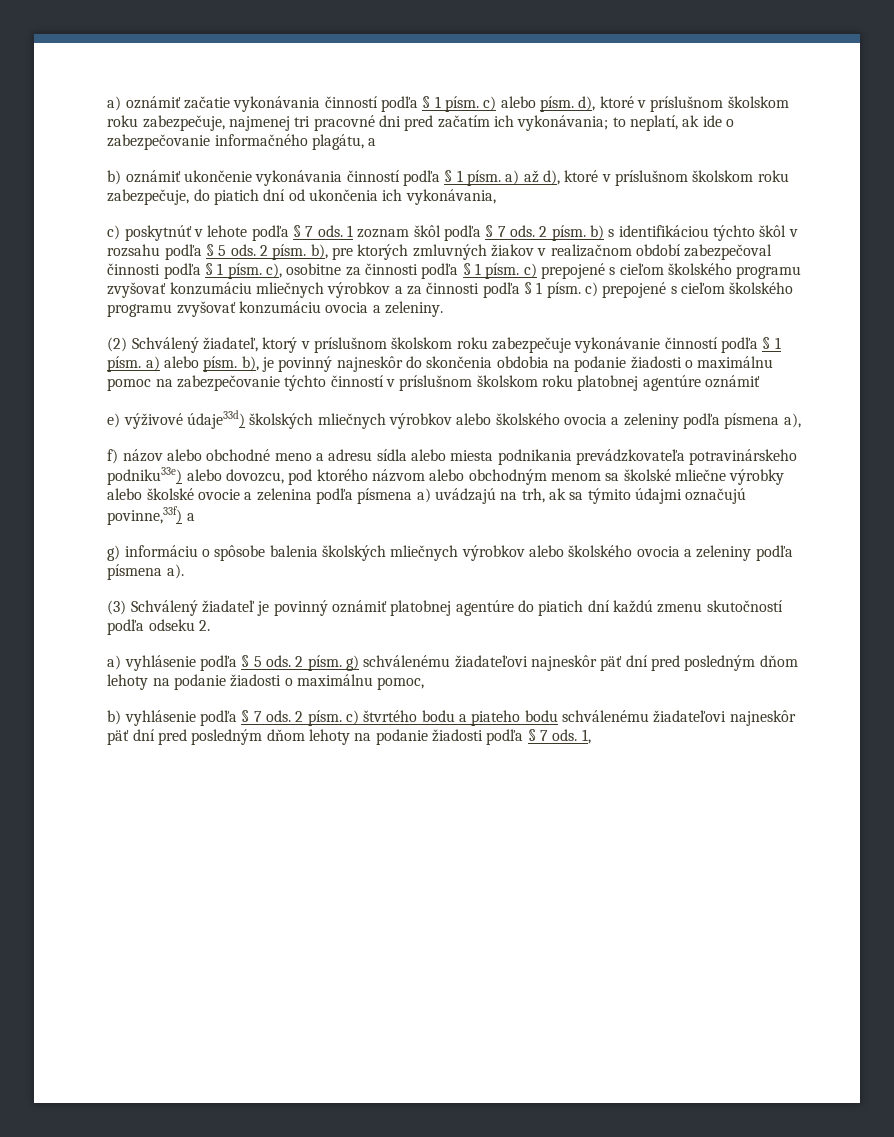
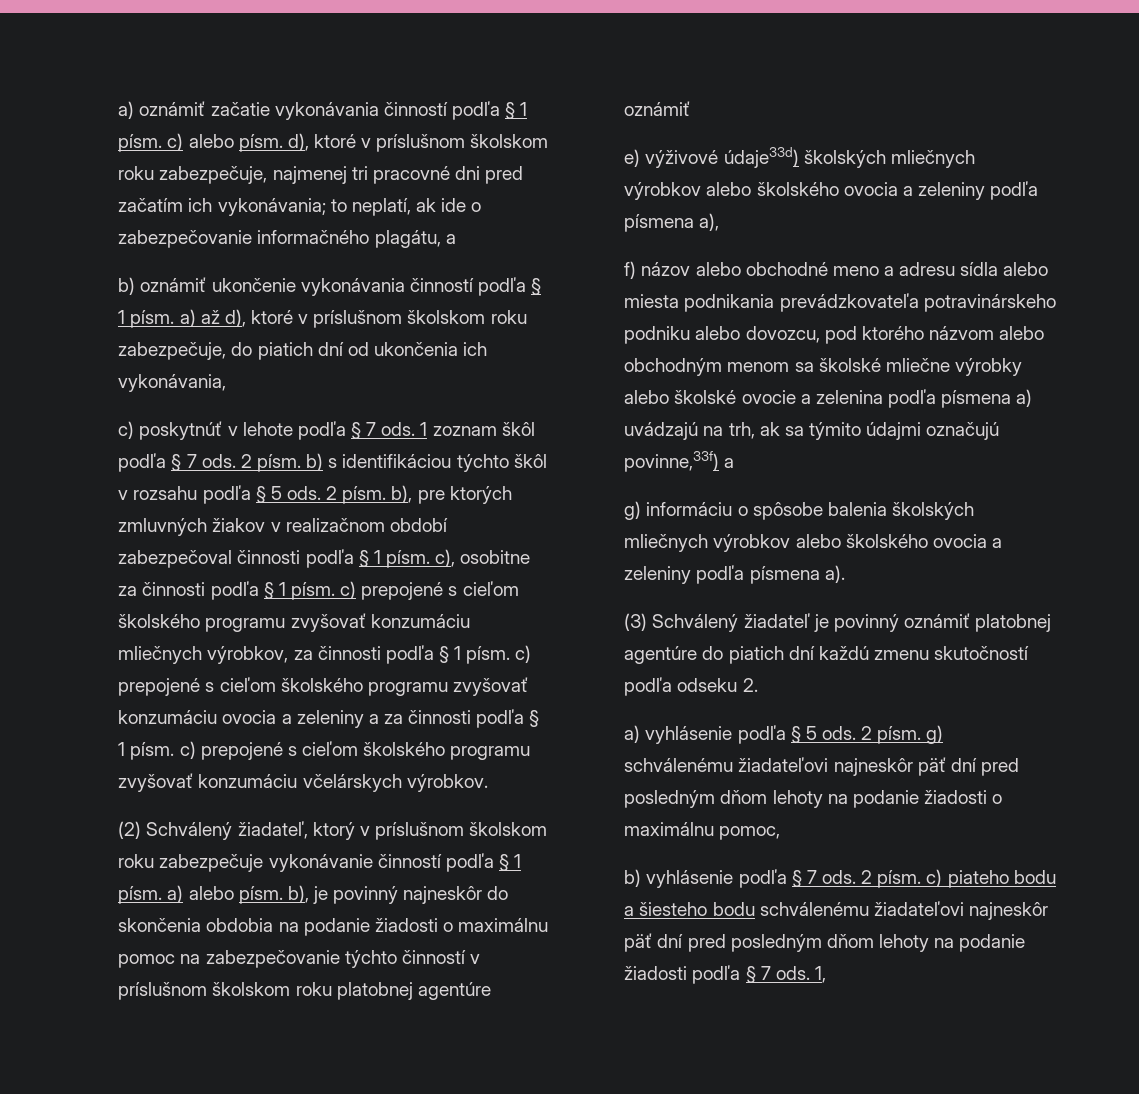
- 2 písm. b), pre ktorých zmluvných žiakov v realizačnom období zabezpečoval činnosti podľa § 1 písm. c), osobitne za činnosti podľa § 1 písm. c) prepojené s cieľom školského programu zvyšovať konzumáciu mliečnych výrobkov a za činnosti podľa § 1 písm. c) prepojené s cieľom školského programu zvyšovať konzumáciu ovocia a zeleniny.
+ 2 písm. b), pre ktorých zmluvných žiakov v realizačnom období zabezpečoval činnosti podľa § 1 písm. c), osobitne za činnosti podľa § 1 písm. c) prepojené s cieľom školského programu zvyšovať konzumáciu mliečnych výrobkov, za činnosti podľa § 1 písm. c) prepojené s cieľom školského programu zvyšovať konzumáciu ovocia a zeleniny a za činnosti podľa § 1 písm. c) prepojené s cieľom školského programu zvyšovať konzumáciu včelárskych výrobkov.
- f) názov alebo obchodné meno a adresu sídla alebo miesta podnikania prevádzkovateľa potravinárskeho podniku33e) alebo dovozcu, pod ktorého názvom alebo obchodným menom sa školské mliečne výrobky alebo školské ovocie a zelenina podľa písmena a) uvádzajú na trh, ak sa týmito údajmi označujú povinne,33f) a
+ f) názov alebo obchodné meno a adresu sídla alebo miesta podnikania prevádzkovateľa potravinárskeho podniku alebo dovozcu, pod ktorého názvom alebo obchodným menom sa školské mliečne výrobky alebo školské ovocie a zelenina podľa písmena a) uvádzajú na trh, ak sa týmito údajmi označujú povinne,33f) a
- 2 písm. c) štvrtého bodu a piateho bodu schválenému žiadateľovi najneskôr päť dní pred posledným dňom lehoty na podanie žiadosti podľa § 7 ods.
+ 2 písm. c) piateho bodu a šiesteho bodu schválenému žiadateľovi najneskôr päť dní pred posledným dňom lehoty na podanie žiadosti podľa § 7 ods.

